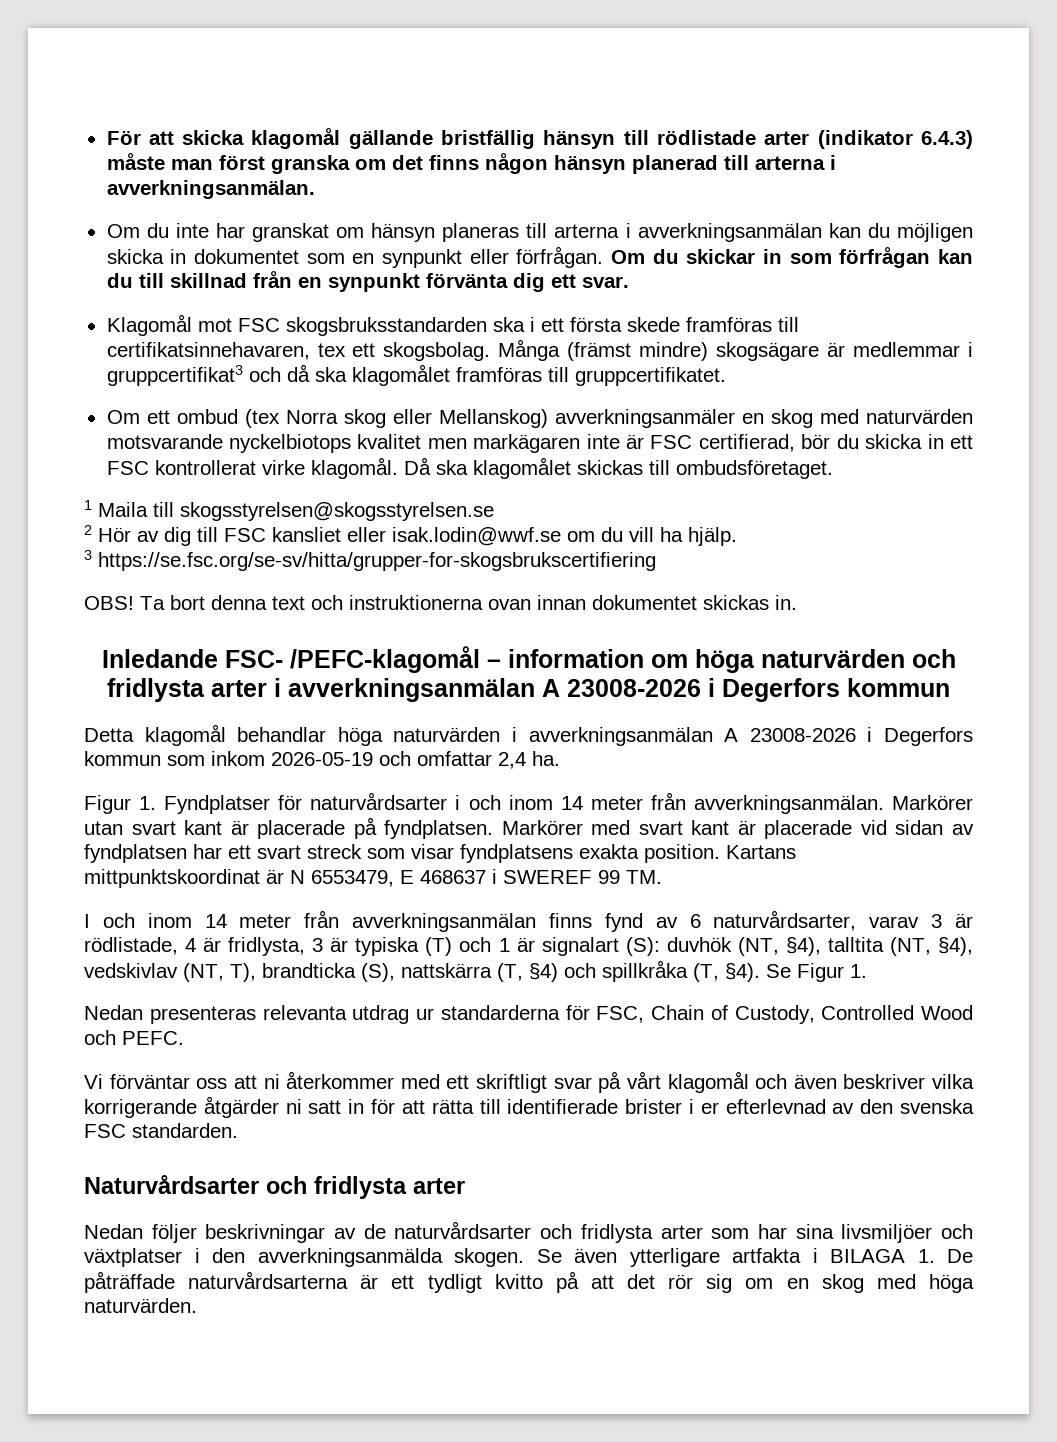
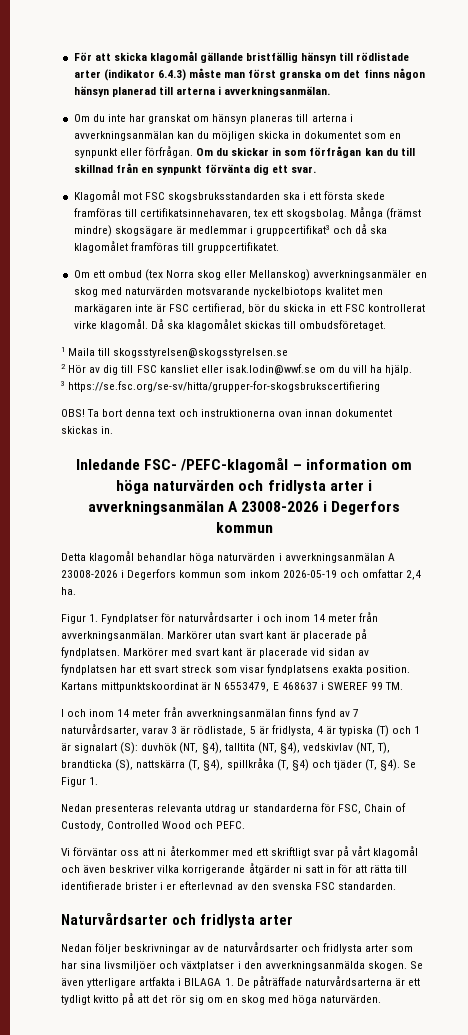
- I och inom 14 meter från avverkningsanmälan finns fynd av 6 naturvårdsarter, varav 3 är rödlistade, 4 är fridlysta, 3 är typiska (T) och 1 är signalart (S): duvhök (NT, §4), talltita (NT, §4), vedskivlav (NT, T), brandticka (S), nattskärra (T, §4) och spillkråka (T, §4).
+ I och inom 14 meter från avverkningsanmälan finns fynd av 7 naturvårdsarter, varav 3 är rödlistade, 5 är fridlysta, 4 är typiska (T) och 1 är signalart (S): duvhök (NT, §4), talltita (NT, §4), vedskivlav (NT, T), brandticka (S), nattskärra (T, §4), spillkråka (T, §4) och tjäder (T, §4).

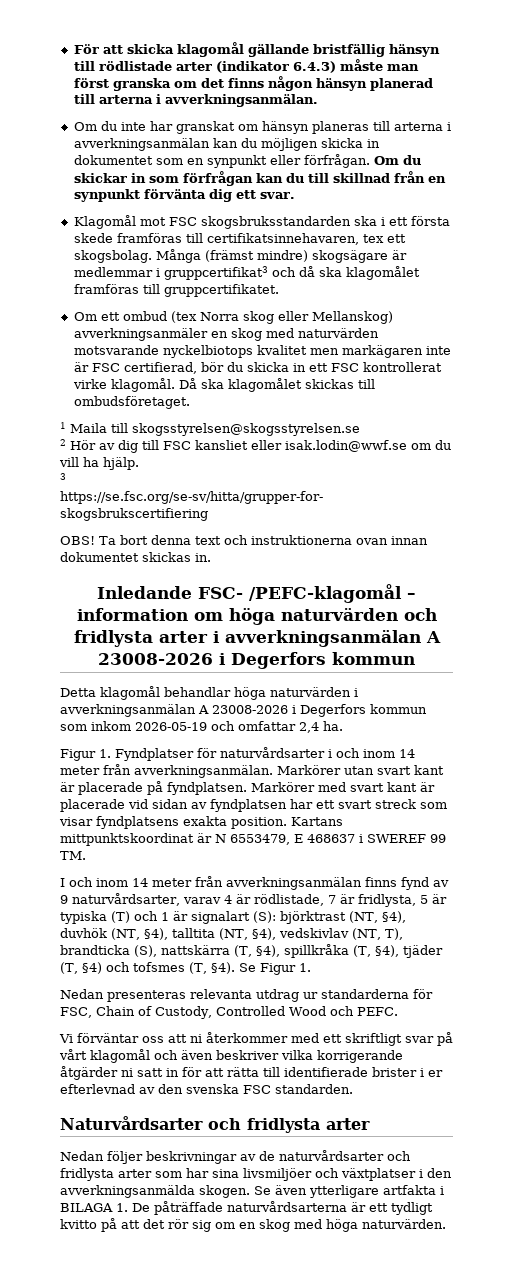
- I och inom 14 meter från avverkningsanmälan finns fynd av 7 naturvårdsarter, varav 3 är rödlistade, 5 är fridlysta, 4 är typiska (T) och 1 är signalart (S): duvhök (NT, §4), talltita (NT, §4), vedskivlav (NT, T), brandticka (S), nattskärra (T, §4), spillkråka (T, §4) och tjäder (T, §4).
+ I och inom 14 meter från avverkningsanmälan finns fynd av 9 naturvårdsarter, varav 4 är rödlistade, 7 är fridlysta, 5 är typiska (T) och 1 är signalart (S): björktrast (NT, §4), duvhök (NT, §4), talltita (NT, §4), vedskivlav (NT, T), brandticka (S), nattskärra (T, §4), spillkråka (T, §4), tjäder (T, §4) och tofsmes (T, §4).

